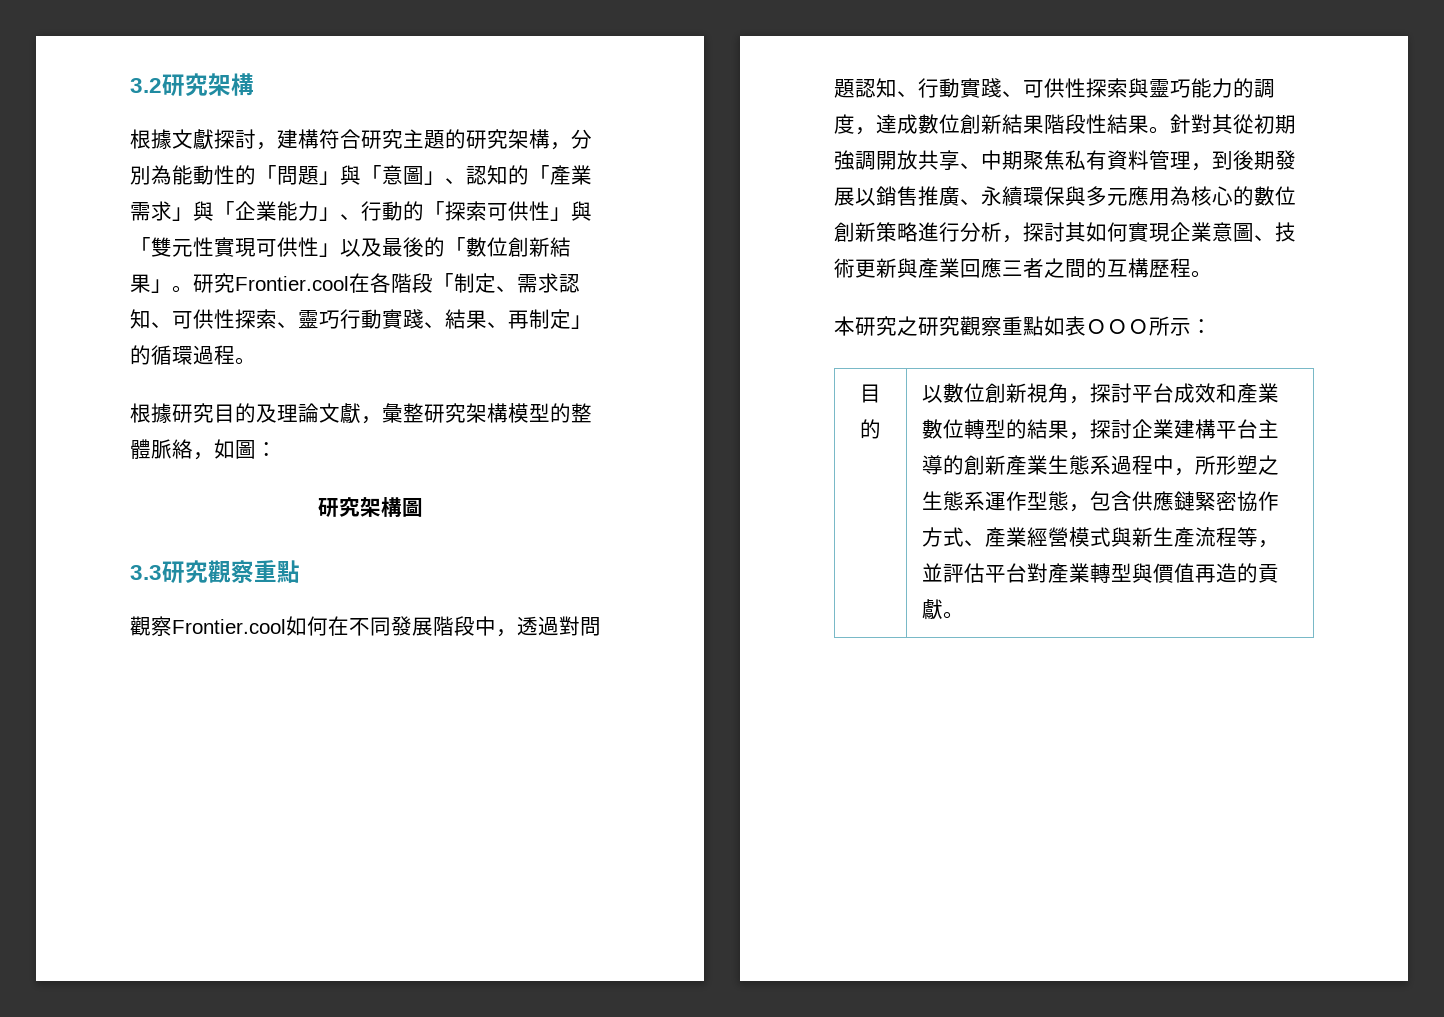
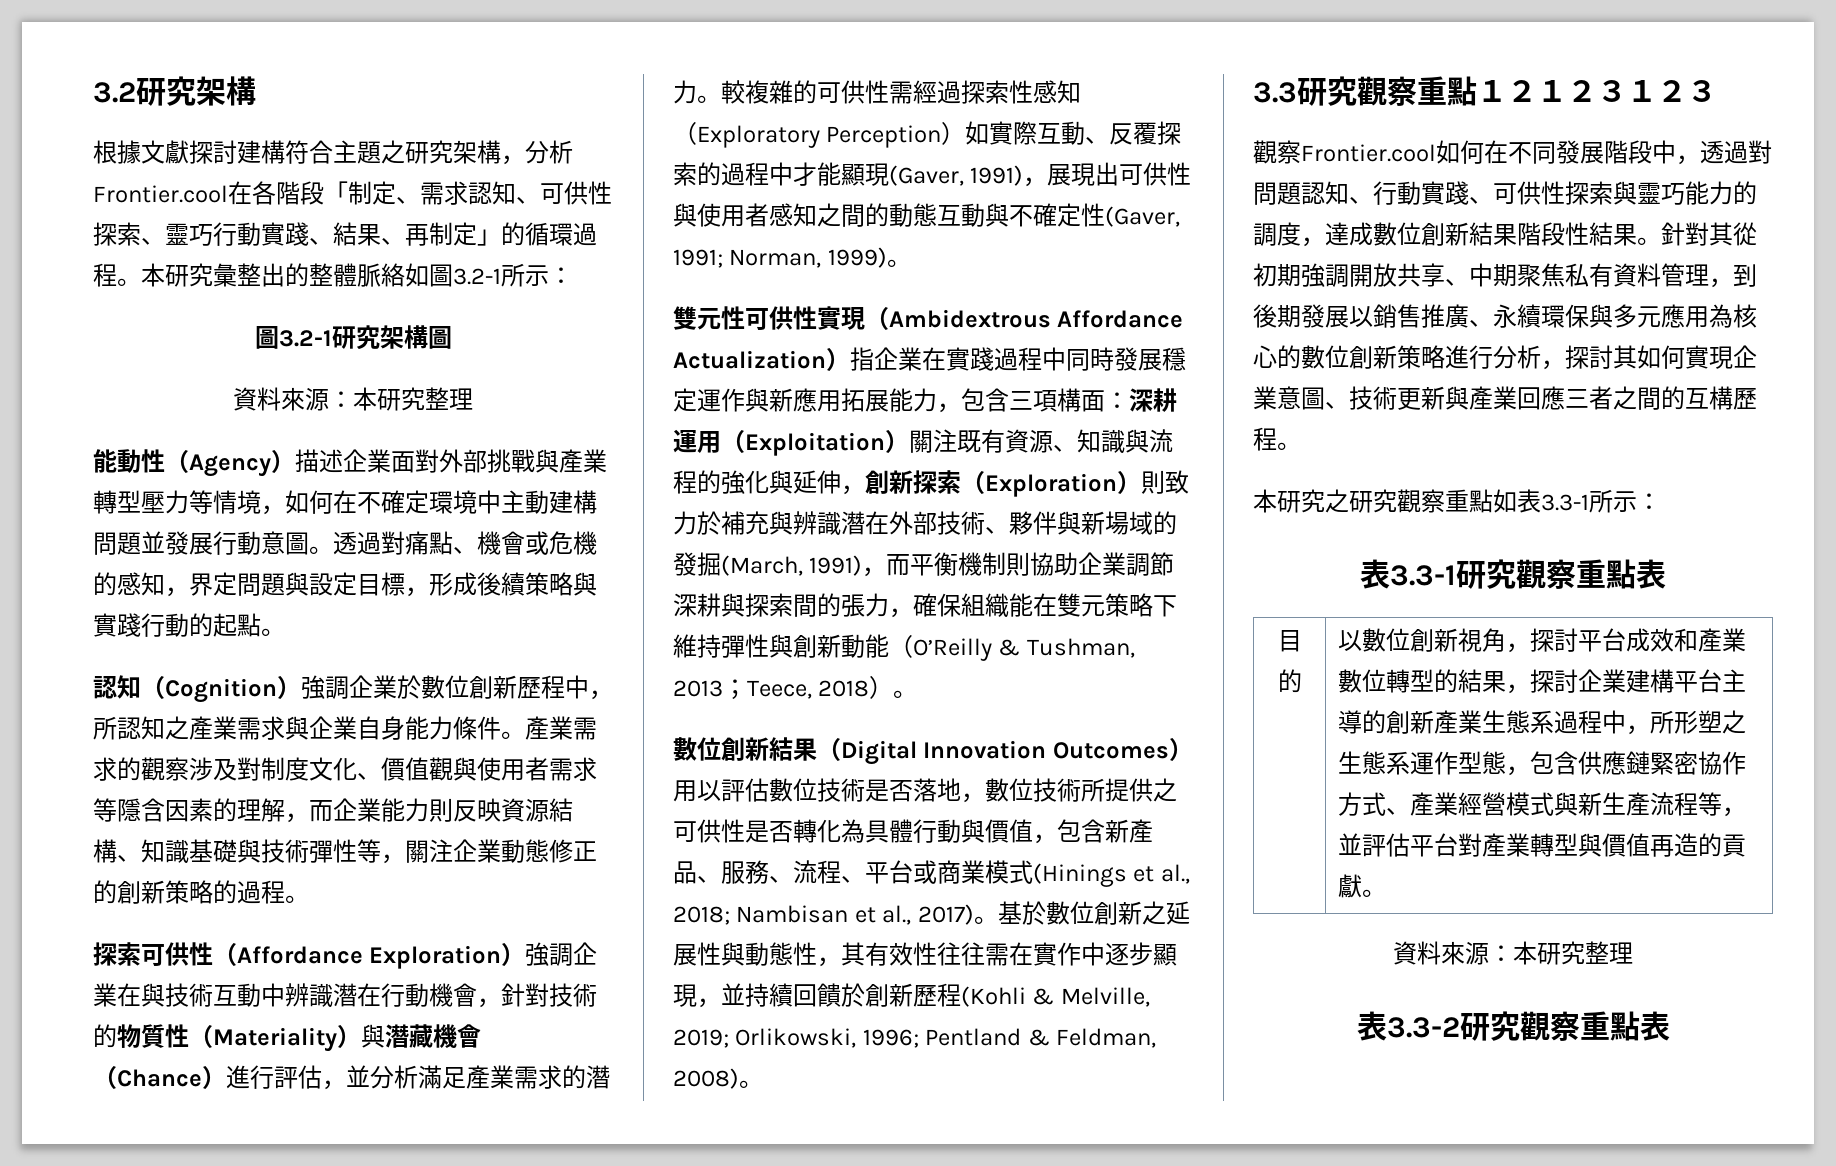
- 根據文獻探討，建構符合研究主題的研究架構，分別為能動性的「問題」與「意圖」、認知的「產業需求」與「企業能力」、行動的「探索可供性」與「雙元性實現可供性」以及最後的「數位創新結果」。研究Frontier.cool在各階段「制定、需求認知、可供性探索、靈巧行動實踐、結果、再制定」的循環過程。
- 根據研究目的及理論文獻，彙整研究架構模型的整體脈絡，如圖：
- 研究架構圖
+ 根據文獻探討建構符合主題之研究架構，分析Frontier.cool在各階段「制定、需求認知、可供性探索、靈巧行動實踐、結果、再制定」的循環過程。本研究彙整出的整體脈絡如圖3.2-1所示：
+ 圖3.2-1研究架構圖
+ 資料來源：本研究整理
+ 能動性（Agency）描述企業面對外部挑戰與產業轉型壓力等情境，如何在不確定環境中主動建構問題並發展行動意圖。透過對痛點、機會或危機的感知，界定問題與設定目標，形成後續策略與實踐行動的起點。
+ 認知（Cognition）強調企業於數位創新歷程中，所認知之產業需求與企業自身能力條件。產業需求的觀察涉及對制度文化、價值觀與使用者需求等隱含因素的理解，而企業能力則反映資源結構、知識基礎與技術彈性等，關注企業動態修正的創新策略的過程。
+ 探索可供性（Affordance Exploration）強調企業在與技術互動中辨識潛在行動機會，針對技術的物質性（Materiality）與潛藏機會（Chance）進行評估，並分析滿足產業需求的潛力。較複雜的可供性需經過探索性感知（Exploratory Perception）如實際互動、反覆探索的過程中才能顯現(Gaver, 1991)，展現出可供性與使用者感知之間的動態互動與不確定性(Gaver, 1991; Norman, 1999)。
+ 雙元性可供性實現（Ambidextrous Affordance Actualization）指企業在實踐過程中同時發展穩定運作與新應用拓展能力，包含三項構面：深耕運用（Exploitation）關注既有資源、知識與流程的強化與延伸，創新探索（Exploration）則致力於補充與辨識潛在外部技術、夥伴與新場域的發掘(March, 1991)，而平衡機制則協助企業調節深耕與探索間的張力，確保組織能在雙元策略下維持彈性與創新動能（O’Reilly & Tushman, 2013；Teece, 2018）。
+ 數位創新結果（Digital Innovation Outcomes）用以評估數位技術是否落地，數位技術所提供之可供性是否轉化為具體行動與價值，包含新產品、服務、流程、平台或商業模式(Hinings et al., 2018; Nambisan et al., 2017)。基於數位創新之延展性與動態性，其有效性往往需在實作中逐步顯現，並持續回饋於創新歷程(Kohli & Melville, 2019; Orlikowski, 1996; Pentland & Feldman, 2008)。
- 3.3研究觀察重點
+ 3.3研究觀察重點１２１２３１２３
- 本研究之研究觀察重點如表ＯＯＯ所示：
+ 本研究之研究觀察重點如表3.3-1所示：
+ 表3.3-1研究觀察重點表
  以數位創新視角，探討平台成效和產業數位轉型的結果，探討企業建構平台主導的創新產業生態系過程中，所形塑之生態系運作型態，包含供應鏈緊密協作方式、產業經營模式與新生產流程等，並評估平台對產業轉型與價值再造的貢獻。
+ 資料來源：本研究整理
+ 表3.3-2研究觀察重點表

